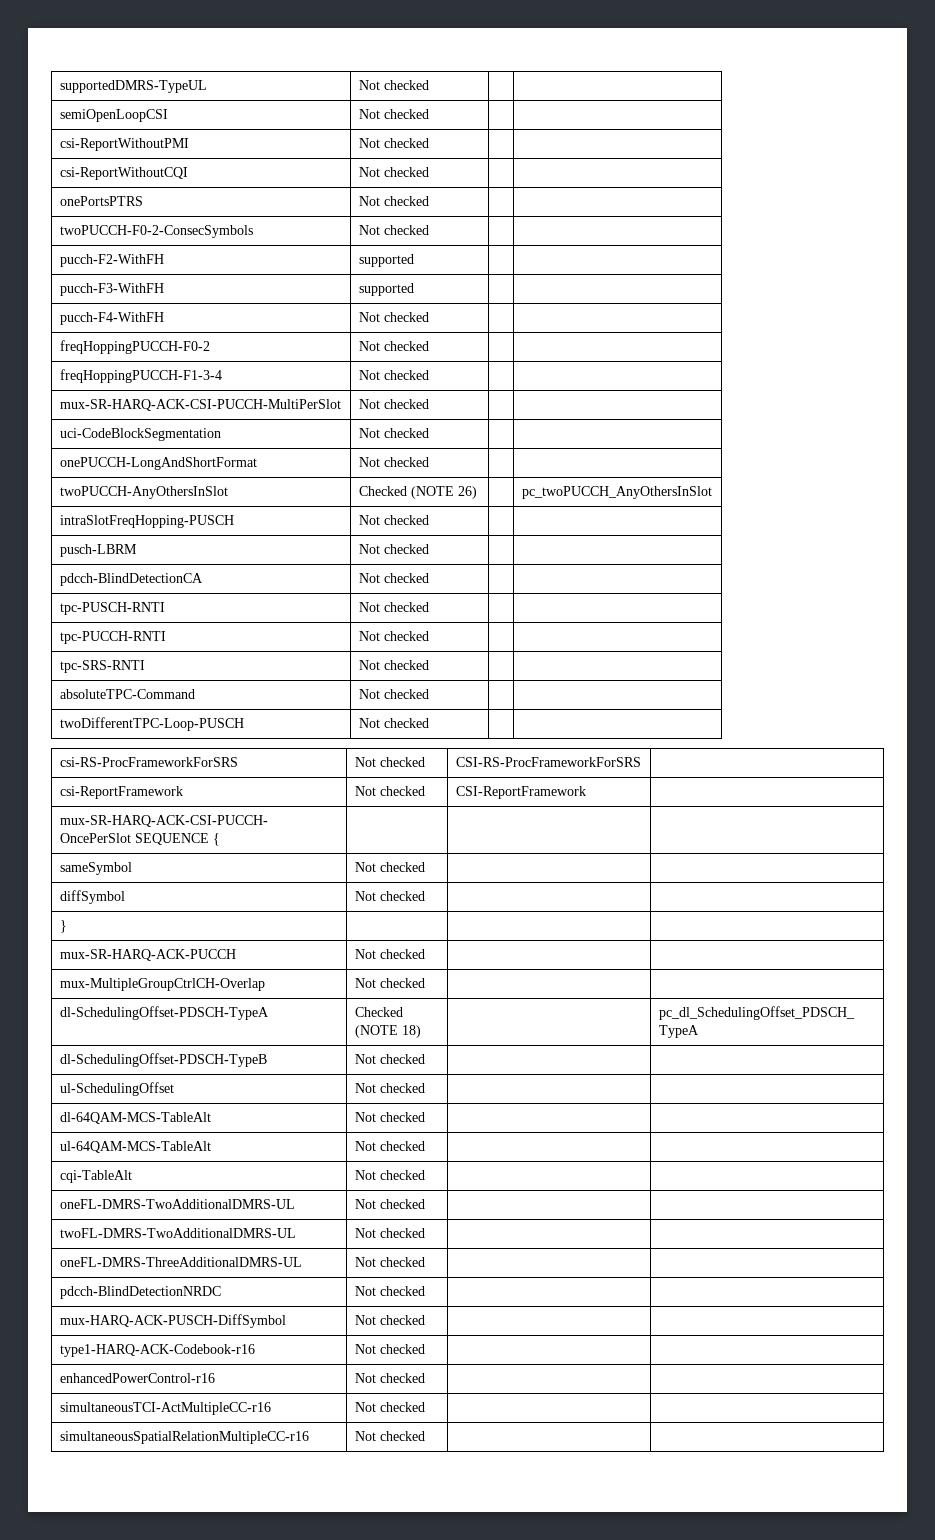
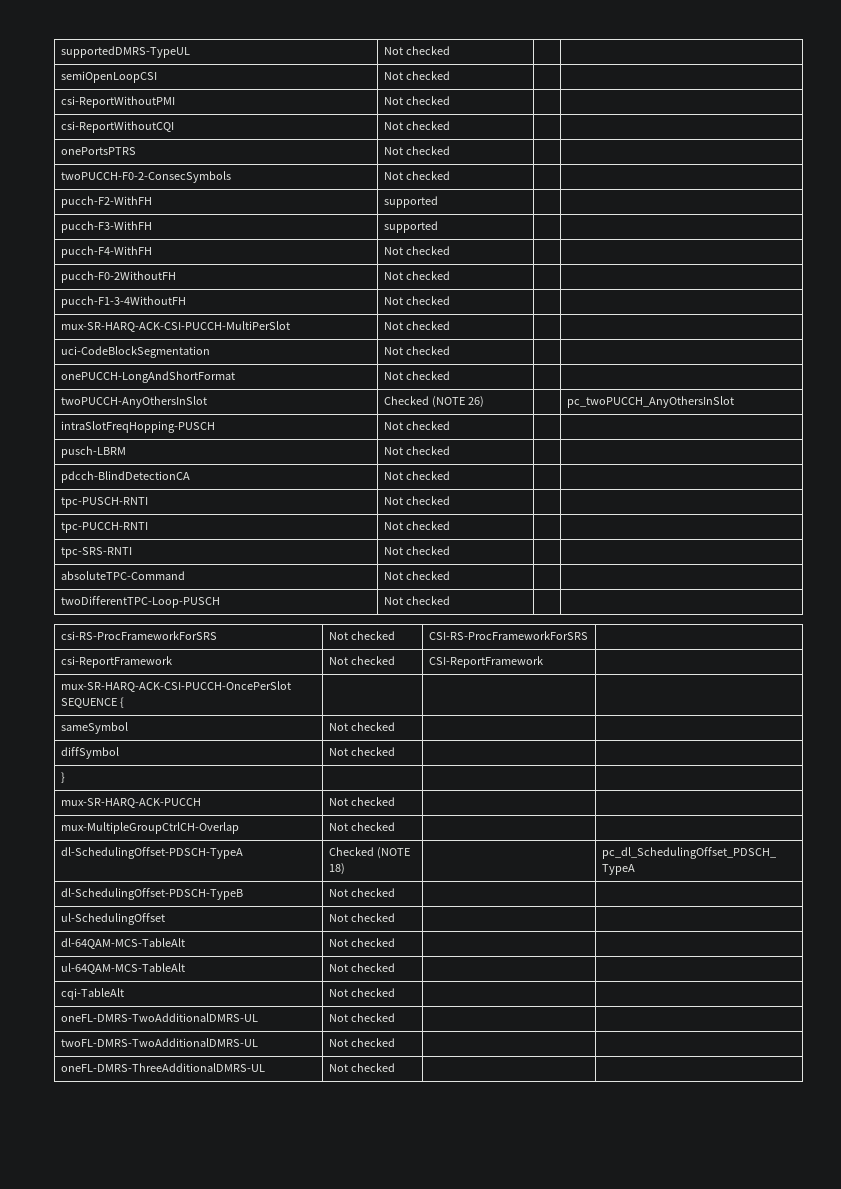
- freqHoppingPUCCH-F0-2 | Not checked | |
- freqHoppingPUCCH-F1-3-4 | Not checked | |
+ pucch-F0-2WithoutFH | Not checked | |
+ pucch-F1-3-4WithoutFH | Not checked | |
- pdcch-BlindDetectionNRDC | Not checked | |
- mux-HARQ-ACK-PUSCH-DiffSymbol | Not checked | |
- type1-HARQ-ACK-Codebook-r16 | Not checked | |
- enhancedPowerControl-r16 | Not checked | |
- simultaneousTCI-ActMultipleCC-r16 | Not checked | |
- simultaneousSpatialRelationMultipleCC-r16 | Not checked | |

